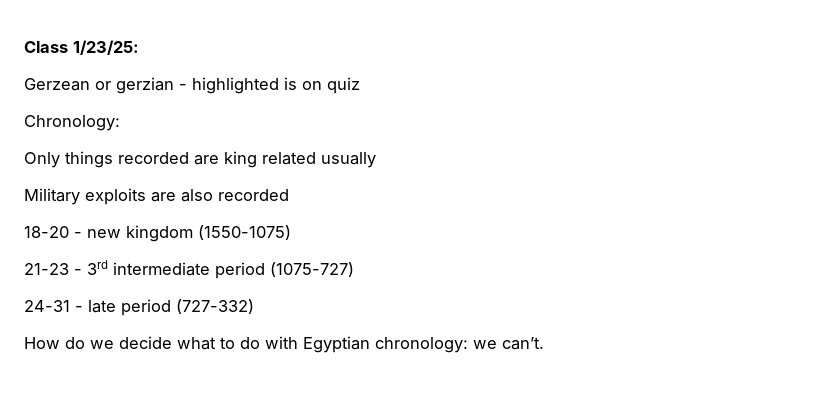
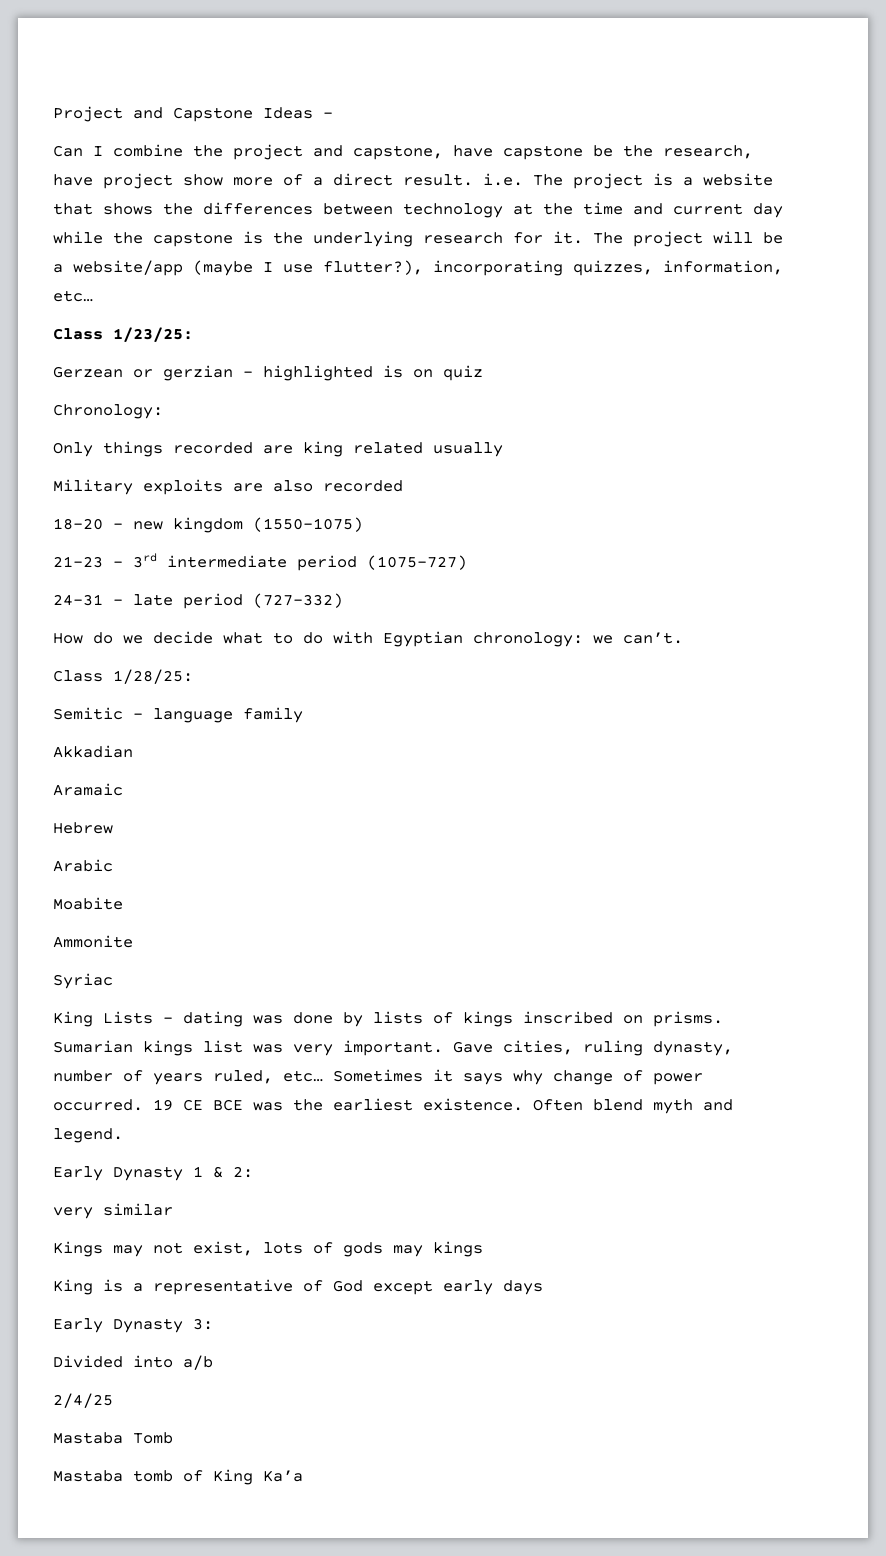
+ Project and Capstone Ideas –
+ Can I combine the project and capstone, have capstone be the research, have project show more of a direct result. i.e. The project is a website that shows the differences between technology at the time and current day while the capstone is the underlying research for it. The project will be a website/app (maybe I use flutter?), incorporating quizzes, information, etc…
+ Class 1/28/25:
+ Semitic – language family
+ Akkadian
+ Aramaic
+ Hebrew
+ Arabic
+ Moabite
+ Ammonite
+ Syriac
+ King Lists – dating was done by lists of kings inscribed on prisms. Sumarian kings list was very important. Gave cities, ruling dynasty, number of years ruled, etc… Sometimes it says why change of power occurred. 19 CE BCE was the earliest existence. Often blend myth and legend.
+ Early Dynasty 1 & 2:
+ very similar
+ Kings may not exist, lots of gods may kings
+ King is a representative of God except early days
+ Early Dynasty 3:
+ Divided into a/b
+ 2/4/25
+ Mastaba Tomb
+ Mastaba tomb of King Ka’a

